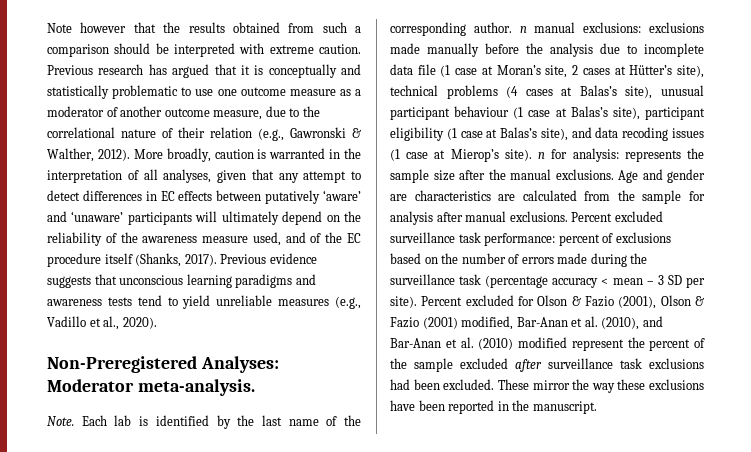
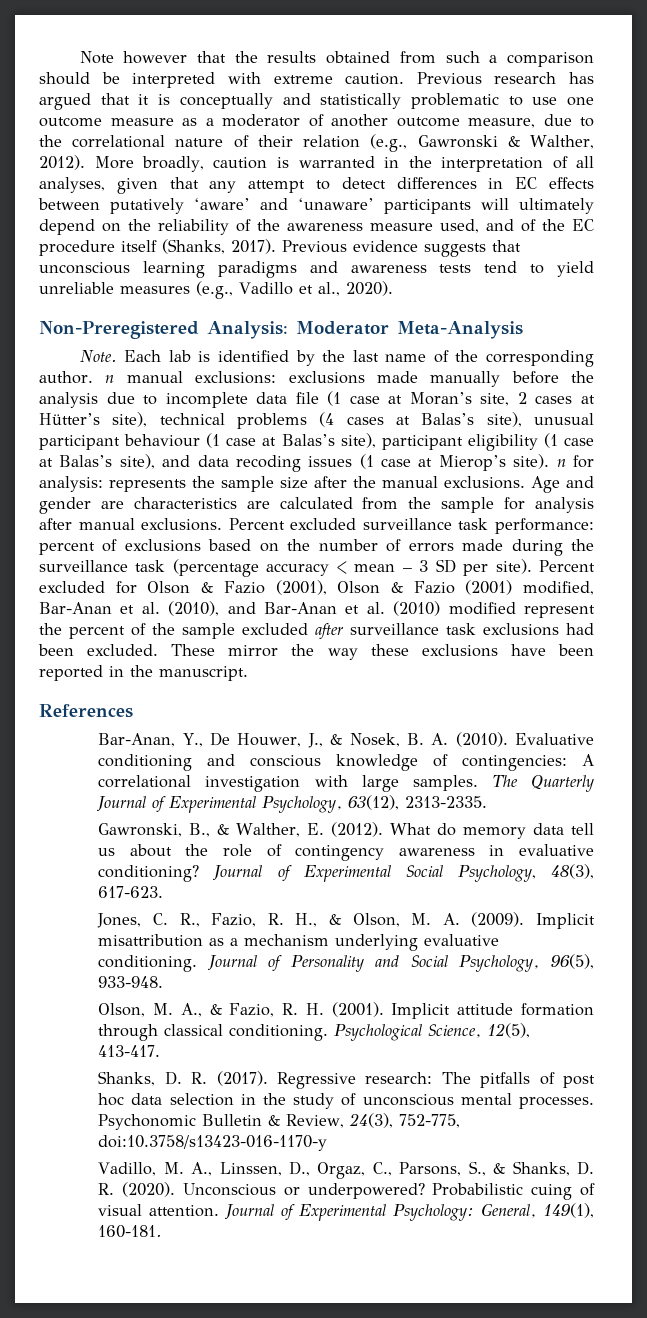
- Non-Preregistered Analyses: Moderator meta-analysis.
+ Non-Preregistered Analysis: Moderator Meta-Analysis
+ References
+ Bar-Anan, Y., De Houwer, J., & Nosek, B. A. (2010). Evaluative conditioning and conscious knowledge of contingencies: A correlational investigation with large samples. The Quarterly Journal of Experimental Psychology, 63(12), 2313-2335.
+ Gawronski, B., & Walther, E. (2012). What do memory data tell us about the role of contingency awareness in evaluative conditioning? Journal of Experimental Social Psychology, 48(3), 617-623.
+ Jones, C. R., Fazio, R. H., & Olson, M. A. (2009). Implicit misattribution as a mechanism underlying evaluative conditioning. Journal of Personality and Social Psychology, 96(5), 933-948.
+ Olson, M. A., & Fazio, R. H. (2001). Implicit attitude formation through classical conditioning. Psychological Science, 12(5), 413-417.
+ Shanks, D. R. (2017). Regressive research: The pitfalls of post hoc data selection in the study of unconscious mental processes. Psychonomic Bulletin & Review, 24(3), 752-775, doi:10.3758/s13423-016-1170-y
+ Vadillo, M. A., Linssen, D., Orgaz, C., Parsons, S., & Shanks, D. R. (2020). Unconscious or underpowered? Probabilistic cuing of visual attention. Journal of Experimental Psychology: General, 149(1), 160-181.

